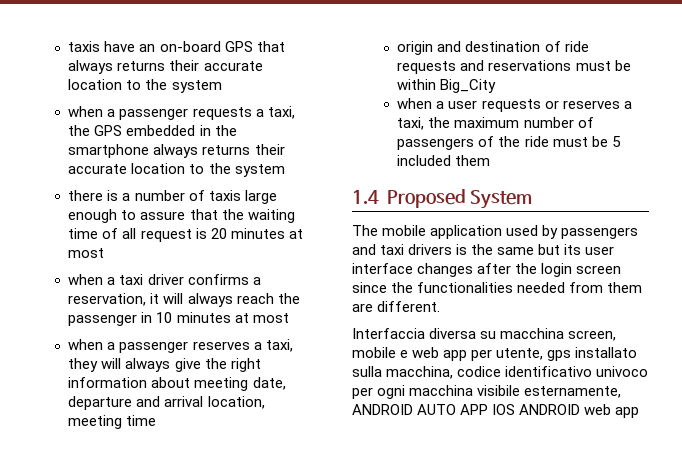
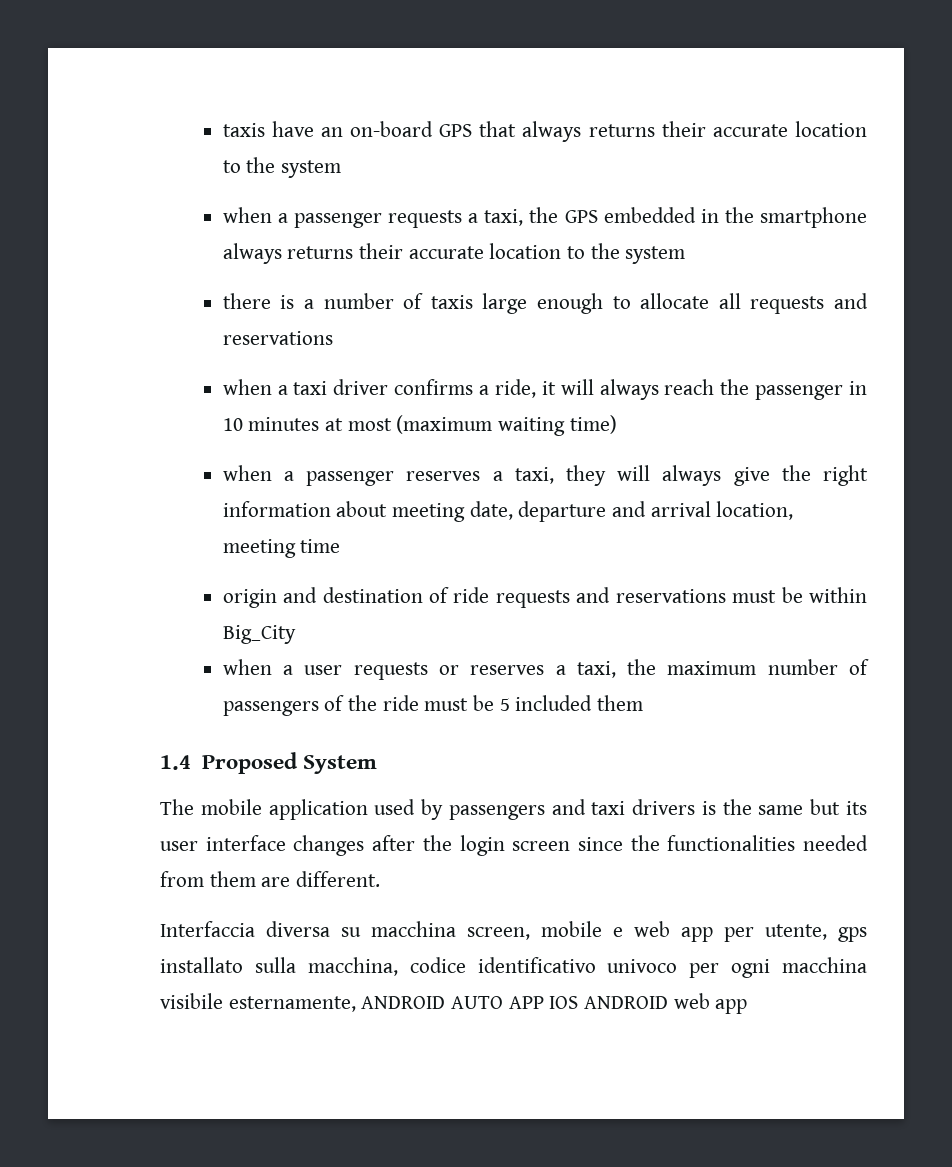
- there is a number of taxis large enough to assure that the waiting time of all request is 20 minutes at most
+ there is a number of taxis large enough to allocate all requests and reservations
- when a taxi driver confirms a reservation, it will always reach the passenger in 10 minutes at most
+ when a taxi driver confirms a ride, it will always reach the passenger in 10 minutes at most (maximum waiting time)

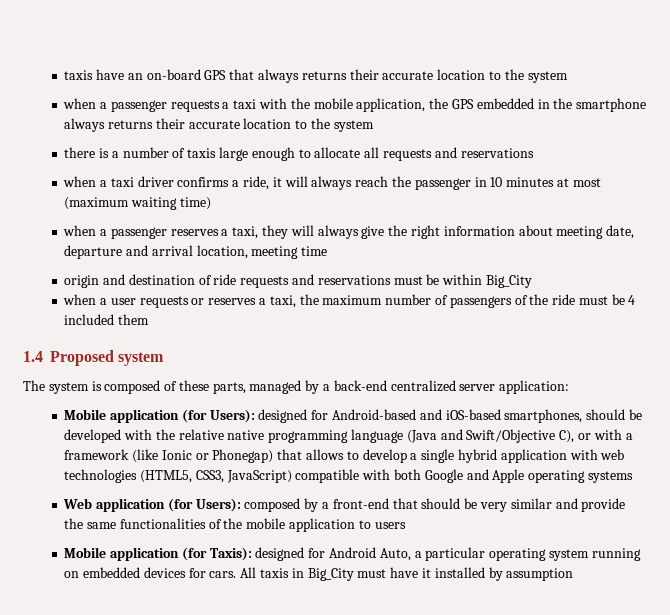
- when a passenger requests a taxi, the GPS embedded in the smartphone always returns their accurate location to the system
+ when a passenger requests a taxi with the mobile application, the GPS embedded in the smartphone always returns their accurate location to the system
- when a user requests or reserves a taxi, the maximum number of passengers of the ride must be 5 included them
+ when a user requests or reserves a taxi, the maximum number of passengers of the ride must be 4 included them
- 1.4 Proposed System
+ 1.4 Proposed system
- The mobile application used by passengers and taxi drivers is the same but its user interface changes after the login screen since the functionalities needed from them are different.
- Interfaccia diversa su macchina screen, mobile e web app per utente, gps installato sulla macchina, codice identificativo univoco per ogni macchina visibile esternamente, ANDROID AUTO APP IOS ANDROID web app
+ The system is composed of these parts, managed by a back-end centralized server application:
+ Mobile application (for Users): designed for Android-based and iOS-based smartphones, should be developed with the relative native programming language (Java and Swift/Objective C), or with a framework (like Ionic or Phonegap) that allows to develop a single hybrid application with web technologies (HTML5, CSS3, JavaScript) compatible with both Google and Apple operating systems
+ Web application (for Users): composed by a front-end that should be very similar and provide the same functionalities of the mobile application to users
+ Mobile application (for Taxis): designed for Android Auto, a particular operating system running on embedded devices for cars. All taxis in Big_City must have it installed by assumption

